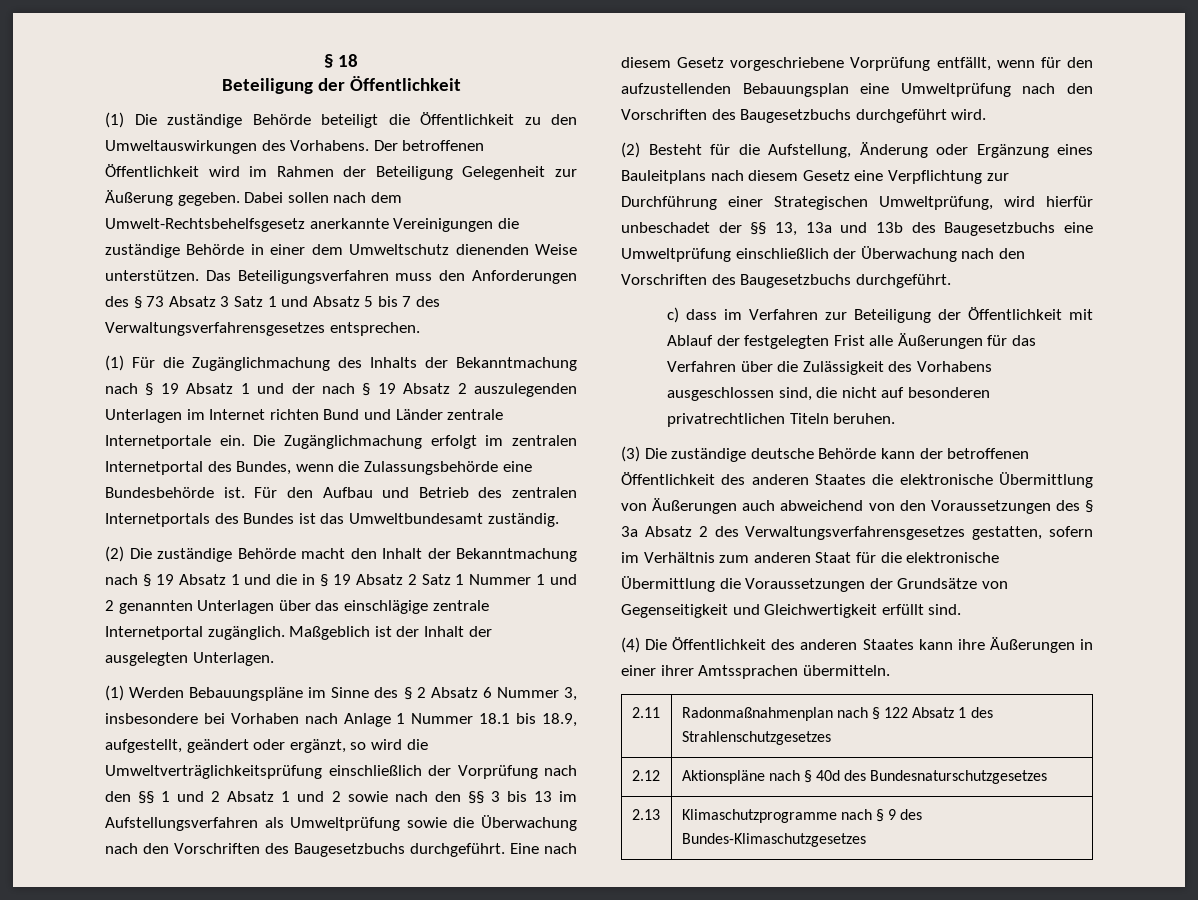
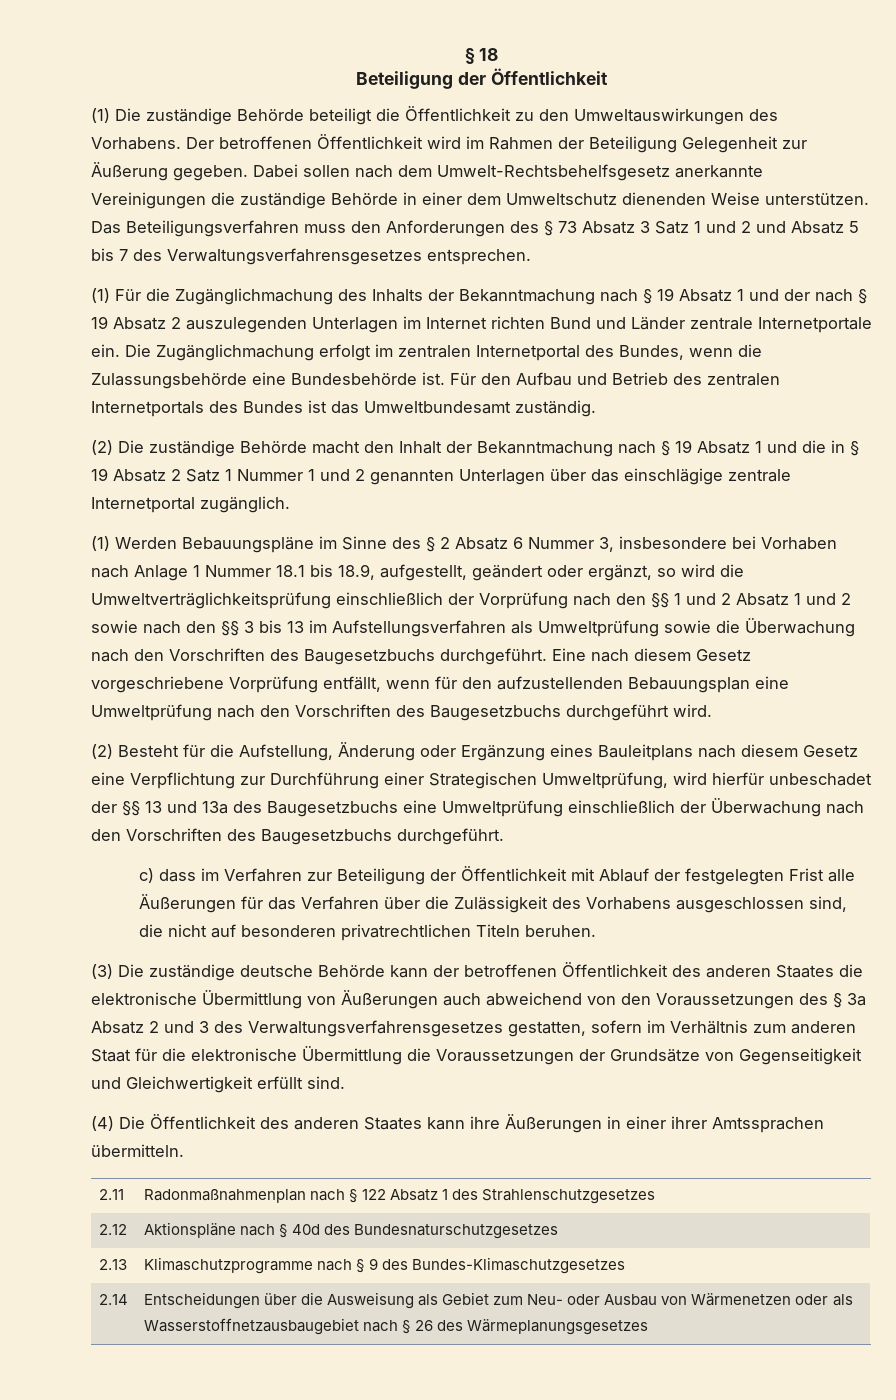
- Das Beteiligungsverfahren muss den Anforderungen des § 73 Absatz 3 Satz 1 und Absatz 5 bis 7 des Verwaltungsverfahrensgesetzes entsprechen.
+ Das Beteiligungsverfahren muss den Anforderungen des § 73 Absatz 3 Satz 1 und 2 und Absatz 5 bis 7 des Verwaltungsverfahrensgesetzes entsprechen.
- Maßgeblich ist der Inhalt der ausgelegten Unterlagen.
- (2) Besteht für die Aufstellung, Änderung oder Ergänzung eines Bauleitplans nach diesem Gesetz eine Verpflichtung zur Durchführung einer Strategischen Umweltprüfung, wird hierfür unbeschadet der §§ 13, 13a und 13b des Baugesetzbuchs eine Umweltprüfung einschließlich der Überwachung nach den Vorschriften des Baugesetzbuchs durchgeführt.
+ (2) Besteht für die Aufstellung, Änderung oder Ergänzung eines Bauleitplans nach diesem Gesetz eine Verpflichtung zur Durchführung einer Strategischen Umweltprüfung, wird hierfür unbeschadet der §§ 13 und 13a des Baugesetzbuchs eine Umweltprüfung einschließlich der Überwachung nach den Vorschriften des Baugesetzbuchs durchgeführt.
- (3) Die zuständige deutsche Behörde kann der betroffenen Öffentlichkeit des anderen Staates die elektronische Übermittlung von Äußerungen auch abweichend von den Voraussetzungen des § 3a Absatz 2 des Verwaltungsverfahrensgesetzes gestatten, sofern im Verhältnis zum anderen Staat für die elektronische Übermittlung die Voraussetzungen der Grundsätze von Gegenseitigkeit und Gleichwertigkeit erfüllt sind.
+ (3) Die zuständige deutsche Behörde kann der betroffenen Öffentlichkeit des anderen Staates die elektronische Übermittlung von Äußerungen auch abweichend von den Voraussetzungen des § 3a Absatz 2 und 3 des Verwaltungsverfahrensgesetzes gestatten, sofern im Verhältnis zum anderen Staat für die elektronische Übermittlung die Voraussetzungen der Grundsätze von Gegenseitigkeit und Gleichwertigkeit erfüllt sind.
+ 2.14 | Entscheidungen über die Ausweisung als Gebiet zum Neu- oder Ausbau von Wärmenetzen oder als Wasserstoffnetzausbaugebiet nach § 26 des Wärmeplanungsgesetzes

